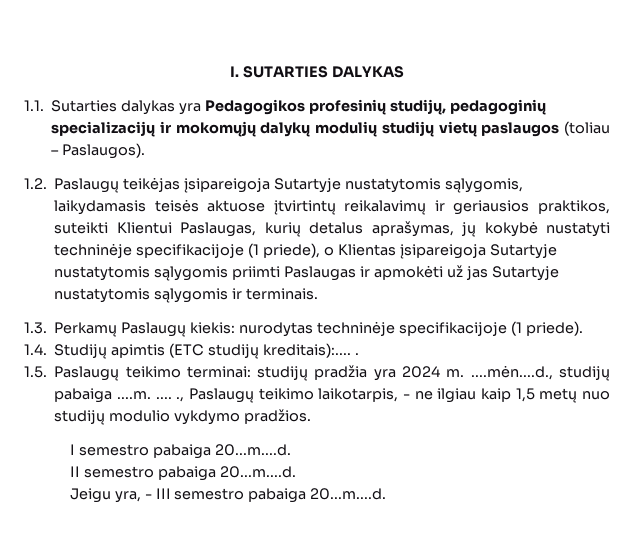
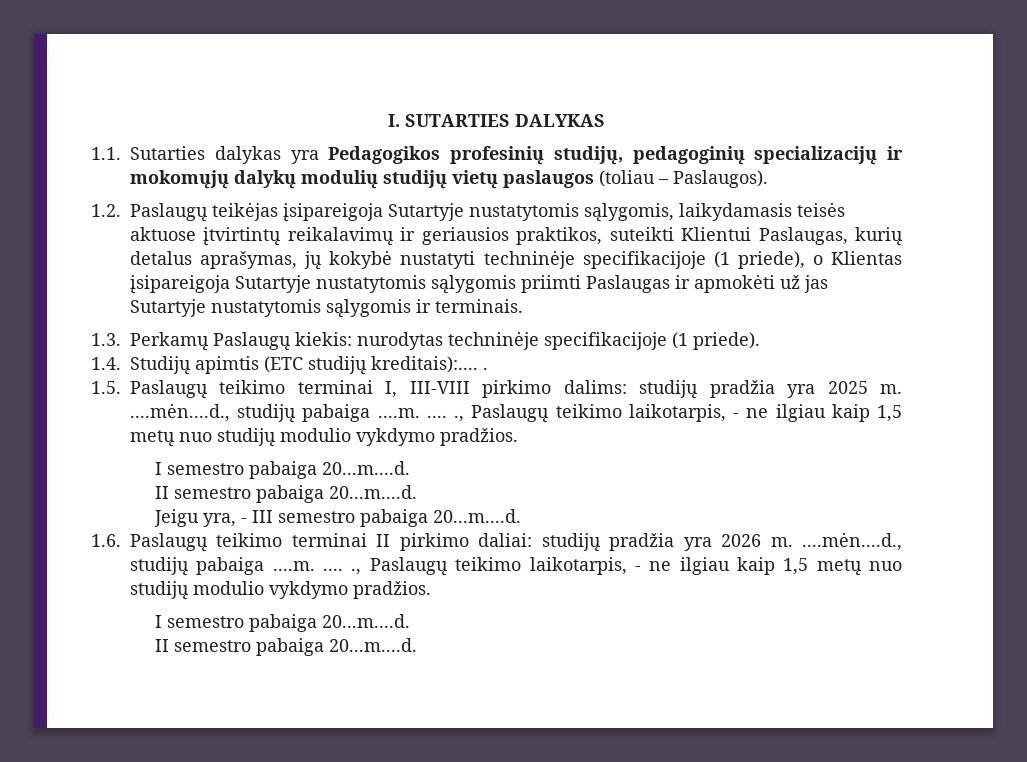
- 1.5. Paslaugų teikimo terminai: studijų pradžia yra 2024 m. ....mėn....d., studijų pabaiga ....m. .... ., Paslaugų teikimo laikotarpis, - ne ilgiau kaip 1,5 metų nuo studijų modulio vykdymo pradžios.
+ 1.5. Paslaugų teikimo terminai I, III-VIII pirkimo dalims: studijų pradžia yra 2025 m. ....mėn....d., studijų pabaiga ....m. .... ., Paslaugų teikimo laikotarpis, - ne ilgiau kaip 1,5 metų nuo studijų modulio vykdymo pradžios.
+ 1.6. Paslaugų teikimo terminai II pirkimo daliai: studijų pradžia yra 2026 m. ....mėn....d., studijų pabaiga ....m. .... ., Paslaugų teikimo laikotarpis, - ne ilgiau kaip 1,5 metų nuo studijų modulio vykdymo pradžios.
+ I semestro pabaiga 20...m....d.
+ II semestro pabaiga 20...m....d.

